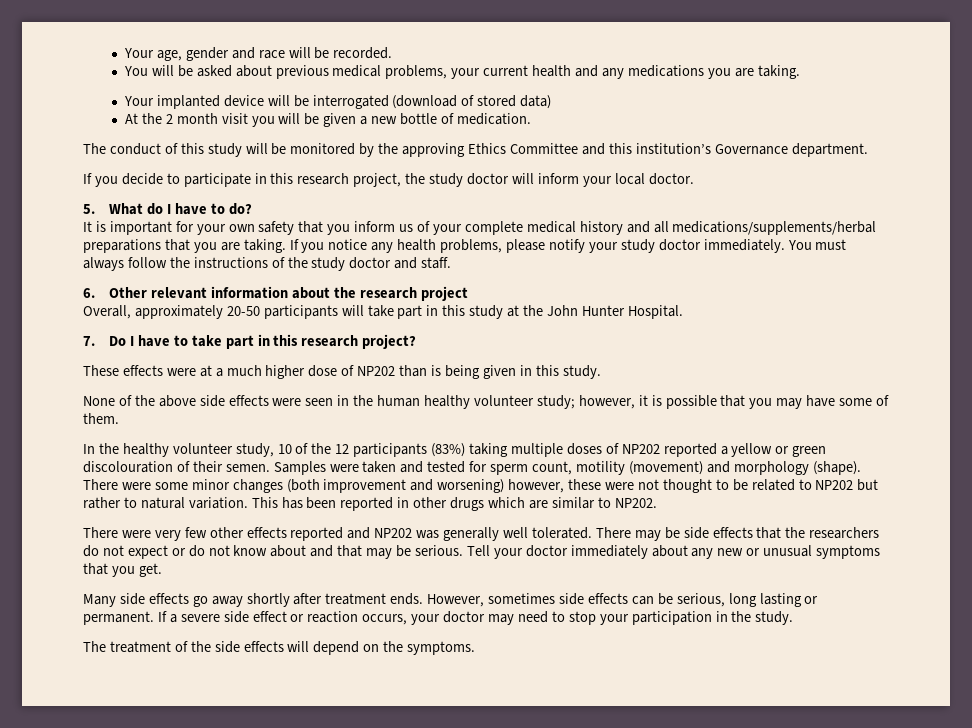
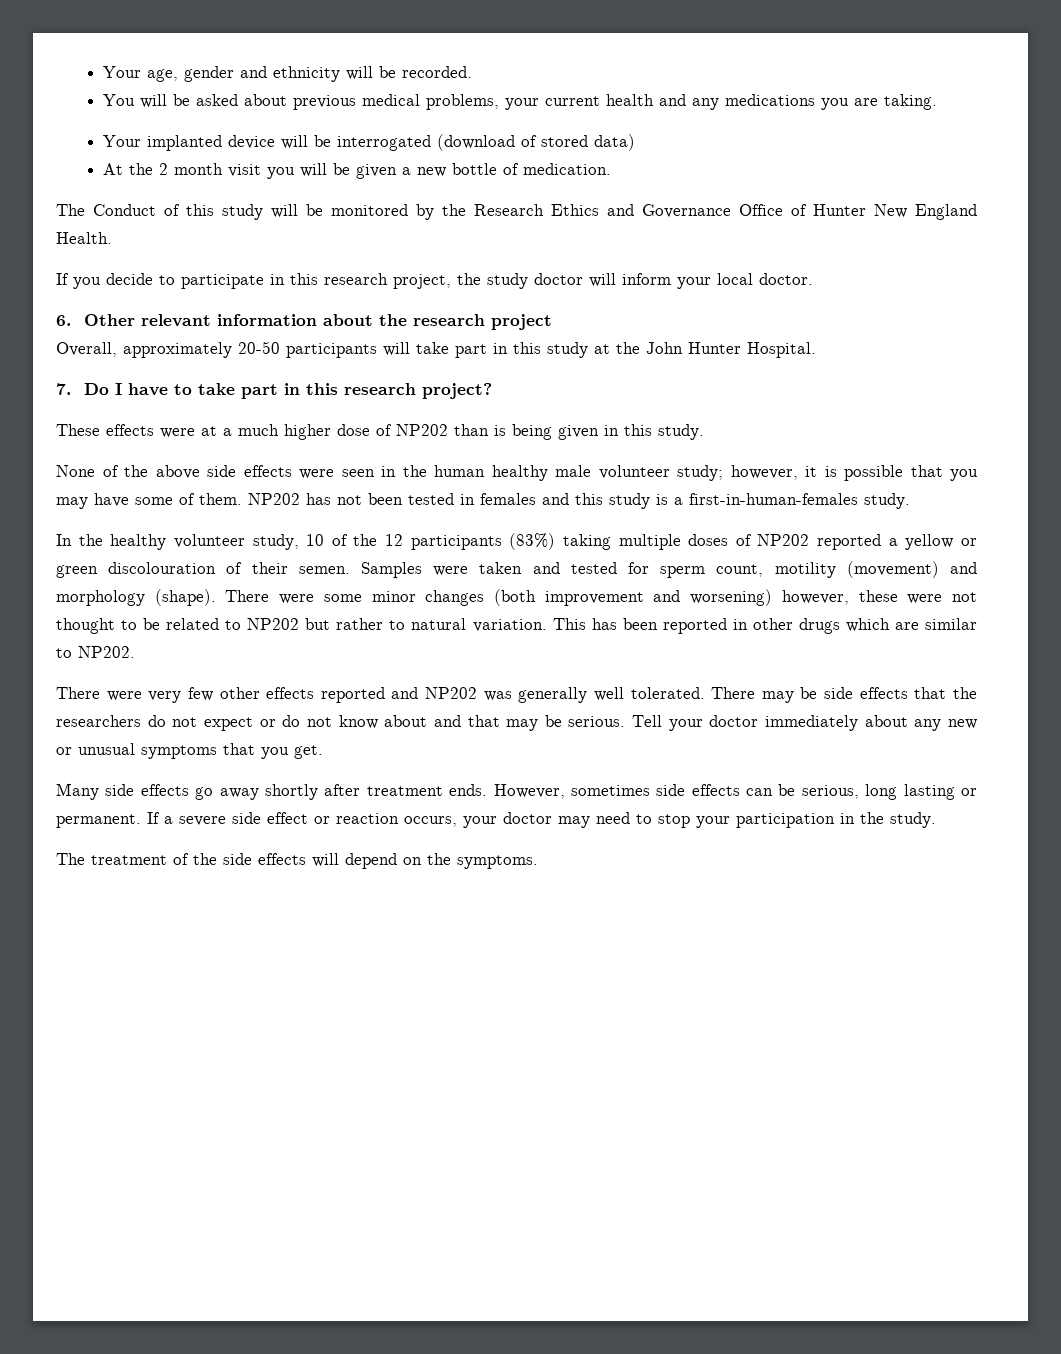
- Your age, gender and race will be recorded.
+ Your age, gender and ethnicity will be recorded.
- The conduct of this study will be monitored by the approving Ethics Committee and this institution’s Governance department.
+ The Conduct of this study will be monitored by the Research Ethics and Governance Office of Hunter New England Health.
- 5. What do I have to do?
- It is important for your own safety that you inform us of your complete medical history and all medications/supplements/herbal preparations that you are taking. If you notice any health problems, please notify your study doctor immediately. You must always follow the instructions of the study doctor and staff.
- None of the above side effects were seen in the human healthy volunteer study; however, it is possible that you may have some of them.
+ None of the above side effects were seen in the human healthy male volunteer study; however, it is possible that you may have some of them. NP202 has not been tested in females and this study is a first-in-human-females study.

